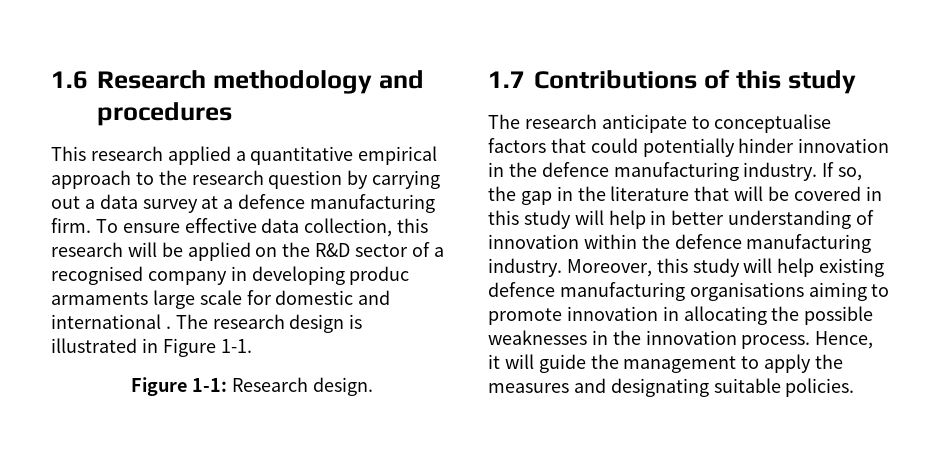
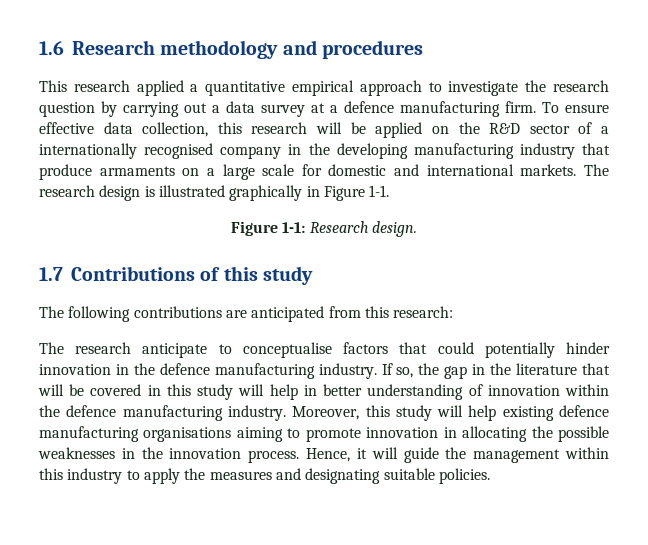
- This research applied a quantitative empirical approach to the research question by carrying out a data survey at a defence manufacturing firm.
+ This research applied a quantitative empirical approach to investigate the research question by carrying out a data survey at a defence manufacturing firm.
- To ensure effective data collection, this research will be applied on the R&D sector of a recognised company in developing produc armaments large scale for domestic and international .
+ To ensure effective data collection, this research will be applied on the R&D sector of a internationally recognised company in the developing manufacturing industry that produce armaments on a large scale for domestic and international markets.
- The research design is illustrated in Figure 1-1.
+ The research design is illustrated graphically in Figure 1-1.
+ The following contributions are anticipated from this research:
- Hence, it will guide the management to apply the measures and designating suitable policies.
+ Hence, it will guide the management within this industry to apply the measures and designating suitable policies.

